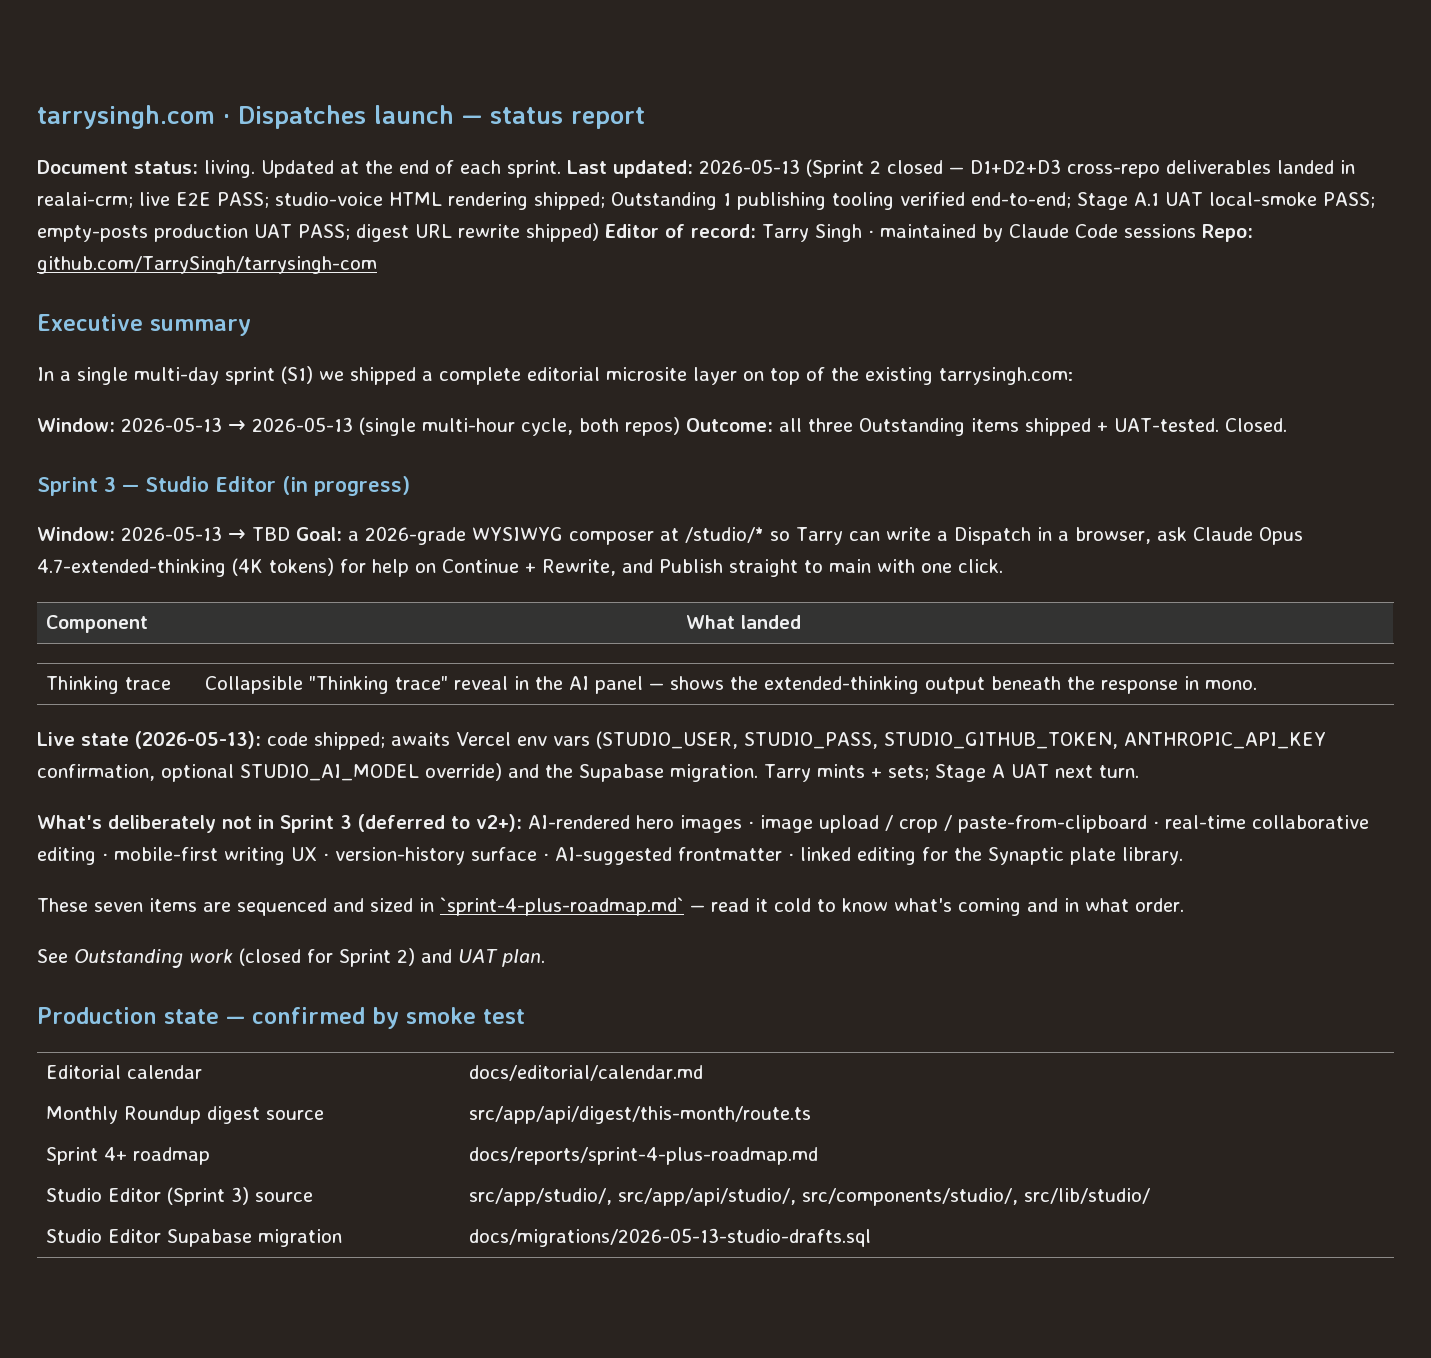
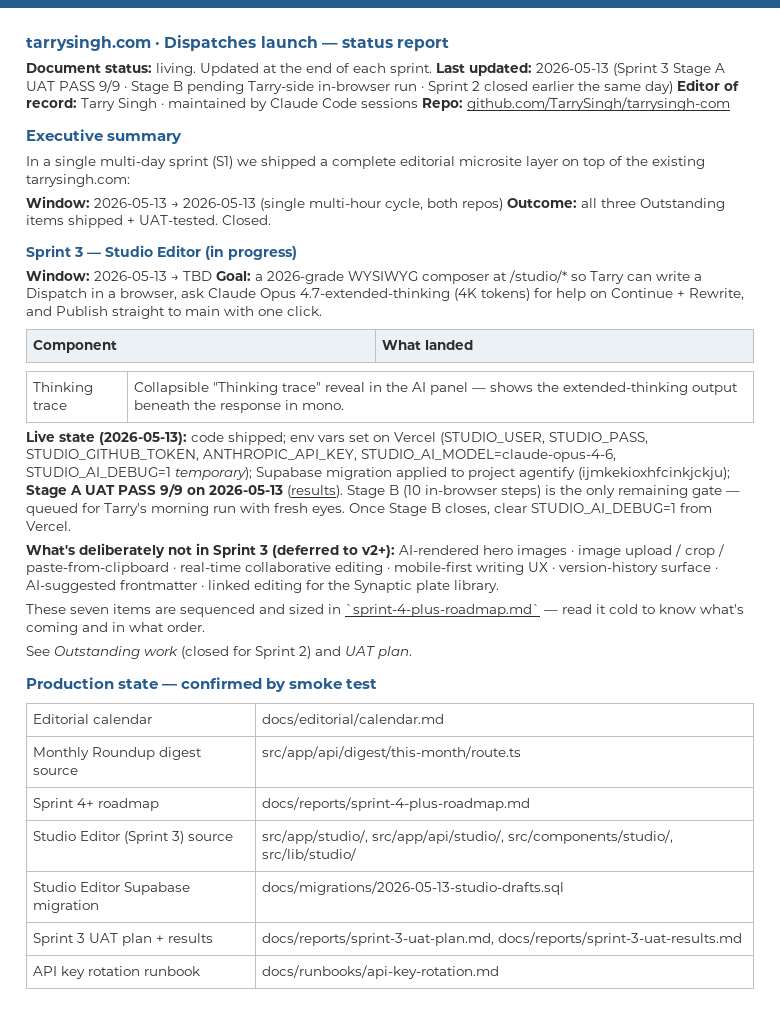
- Last updated: 2026-05-13 (Sprint 2 closed — D1+D2+D3 cross-repo deliverables landed in realai-crm; live E2E PASS; studio-voice HTML rendering shipped; Outstanding 1 publishing tooling verified end-to-end; Stage A.1 UAT local-smoke PASS; empty-posts production UAT PASS; digest URL rewrite shipped) Editor of record: Tarry Singh · maintained by Claude Code sessions Repo: github.com/TarrySingh/tarrysingh-com
+ Last updated: 2026-05-13 (Sprint 3 Stage A UAT PASS 9/9 · Stage B pending Tarry-side in-browser run · Sprint 2 closed earlier the same day) Editor of record: Tarry Singh · maintained by Claude Code sessions Repo: github.com/TarrySingh/tarrysingh-com
- Live state (2026-05-13): code shipped; awaits Vercel env vars (STUDIO_USER, STUDIO_PASS, STUDIO_GITHUB_TOKEN, ANTHROPIC_API_KEY confirmation, optional STUDIO_AI_MODEL override) and the Supabase migration. Tarry mints + sets; Stage A UAT next turn.
+ Live state (2026-05-13): code shipped; env vars set on Vercel (STUDIO_USER, STUDIO_PASS, STUDIO_GITHUB_TOKEN, ANTHROPIC_API_KEY, STUDIO_AI_MODEL=claude-opus-4-6, STUDIO_AI_DEBUG=1 temporary); Supabase migration applied to project agentify (ijmkekioxhfcinkjckju); Stage A UAT PASS 9/9 on 2026-05-13 (results). Stage B (10 in-browser steps) is the only remaining gate — queued for Tarry's morning run with fresh eyes. Once Stage B closes, clear STUDIO_AI_DEBUG=1 from Vercel.
+ Sprint 3 UAT plan + results | docs/reports/sprint-3-uat-plan.md, docs/reports/sprint-3-uat-results.md
+ API key rotation runbook | docs/runbooks/api-key-rotation.md

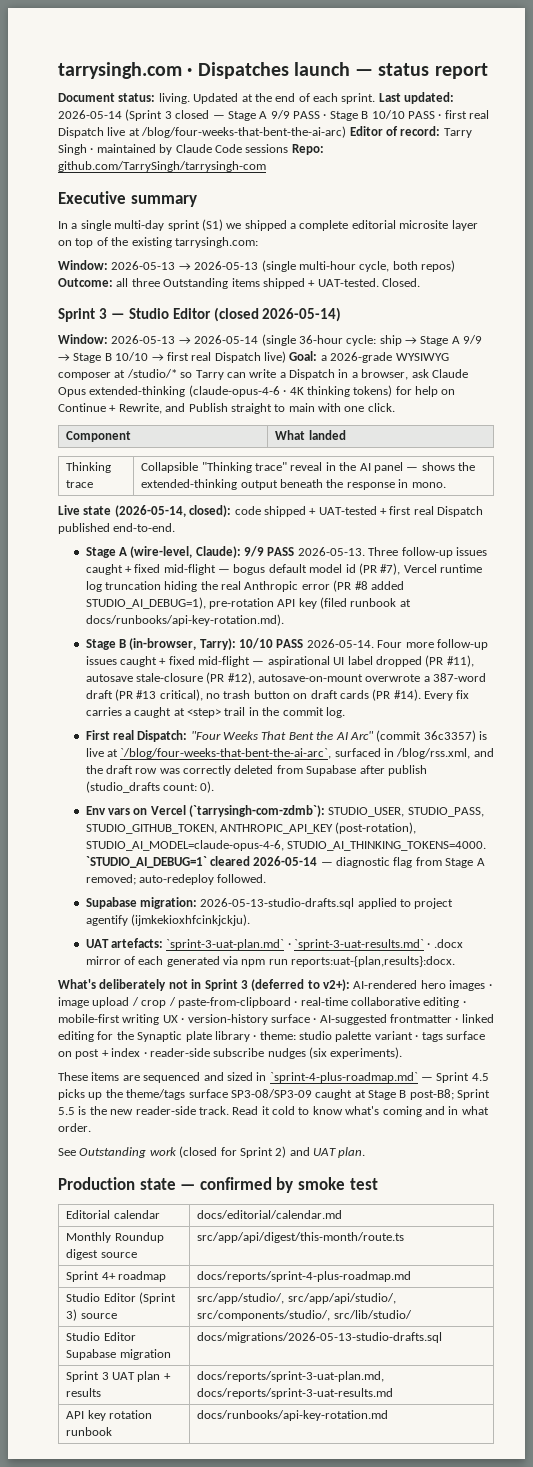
- Last updated: 2026-05-13 (Sprint 3 Stage A UAT PASS 9/9 · Stage B pending Tarry-side in-browser run · Sprint 2 closed earlier the same day) Editor of record: Tarry Singh · maintained by Claude Code sessions Repo: github.com/TarrySingh/tarrysingh-com
+ Last updated: 2026-05-14 (Sprint 3 closed — Stage A 9/9 PASS · Stage B 10/10 PASS · first real Dispatch live at /blog/four-weeks-that-bent-the-ai-arc) Editor of record: Tarry Singh · maintained by Claude Code sessions Repo: github.com/TarrySingh/tarrysingh-com
- Sprint 3 — Studio Editor (in progress)
- Window: 2026-05-13 → TBD Goal: a 2026-grade WYSIWYG composer at /studio/* so Tarry can write a Dispatch in a browser, ask Claude Opus 4.7-extended-thinking (4K tokens) for help on Continue + Rewrite, and Publish straight to main with one click.
+ Sprint 3 — Studio Editor (closed 2026-05-14)
+ Window: 2026-05-13 → 2026-05-14 (single 36-hour cycle: ship → Stage A 9/9 → Stage B 10/10 → first real Dispatch live) Goal: a 2026-grade WYSIWYG composer at /studio/* so Tarry can write a Dispatch in a browser, ask Claude Opus extended-thinking (claude-opus-4-6 · 4K thinking tokens) for help on Continue + Rewrite, and Publish straight to main with one click.
- Live state (2026-05-13): code shipped; env vars set on Vercel (STUDIO_USER, STUDIO_PASS, STUDIO_GITHUB_TOKEN, ANTHROPIC_API_KEY, STUDIO_AI_MODEL=claude-opus-4-6, STUDIO_AI_DEBUG=1 temporary); Supabase migration applied to project agentify (ijmkekioxhfcinkjckju); Stage A UAT PASS 9/9 on 2026-05-13 (results). Stage B (10 in-browser steps) is the only remaining gate — queued for Tarry's morning run with fresh eyes. Once Stage B closes, clear STUDIO_AI_DEBUG=1 from Vercel.
+ Live state (2026-05-14, closed): code shipped + UAT-tested + first real Dispatch published end-to-end.
+ Stage A (wire-level, Claude): 9/9 PASS 2026-05-13. Three follow-up issues caught + fixed mid-flight — bogus default model id (PR #7), Vercel runtime log truncation hiding the real Anthropic error (PR #8 added STUDIO_AI_DEBUG=1), pre-rotation API key (filed runbook at docs/runbooks/api-key-rotation.md).
+ Stage B (in-browser, Tarry): 10/10 PASS 2026-05-14. Four more follow-up issues caught + fixed mid-flight — aspirational UI label dropped (PR #11), autosave stale-closure (PR #12), autosave-on-mount overwrote a 387-word draft (PR #13 critical), no trash button on draft cards (PR #14). Every fix carries a caught at <step> trail in the commit log.
+ First real Dispatch: "Four Weeks That Bent the AI Arc" (commit 36c3357) is live at `/blog/four-weeks-that-bent-the-ai-arc`, surfaced in /blog/rss.xml, and the draft row was correctly deleted from Supabase after publish (studio_drafts count: 0).
+ Env vars on Vercel (`tarrysingh-com-zdmb`): STUDIO_USER, STUDIO_PASS, STUDIO_GITHUB_TOKEN, ANTHROPIC_API_KEY (post-rotation), STUDIO_AI_MODEL=claude-opus-4-6, STUDIO_AI_THINKING_TOKENS=4000. `STUDIO_AI_DEBUG=1` cleared 2026-05-14 — diagnostic flag from Stage A removed; auto-redeploy followed.
+ Supabase migration: 2026-05-13-studio-drafts.sql applied to project agentify (ijmkekioxhfcinkjckju).
+ UAT artefacts: `sprint-3-uat-plan.md` · `sprint-3-uat-results.md` · .docx mirror of each generated via npm run reports:uat-{plan,results}:docx.
- What's deliberately not in Sprint 3 (deferred to v2+): AI-rendered hero images · image upload / crop / paste-from-clipboard · real-time collaborative editing · mobile-first writing UX · version-history surface · AI-suggested frontmatter · linked editing for the Synaptic plate library.
+ What's deliberately not in Sprint 3 (deferred to v2+): AI-rendered hero images · image upload / crop / paste-from-clipboard · real-time collaborative editing · mobile-first writing UX · version-history surface · AI-suggested frontmatter · linked editing for the Synaptic plate library · theme: studio palette variant · tags surface on post + index · reader-side subscribe nudges (six experiments).
- These seven items are sequenced and sized in `sprint-4-plus-roadmap.md` — read it cold to know what's coming and in what order.
+ These items are sequenced and sized in `sprint-4-plus-roadmap.md` — Sprint 4.5 picks up the theme/tags surface SP3-08/SP3-09 caught at Stage B post-B8; Sprint 5.5 is the new reader-side track. Read it cold to know what's coming and in what order.

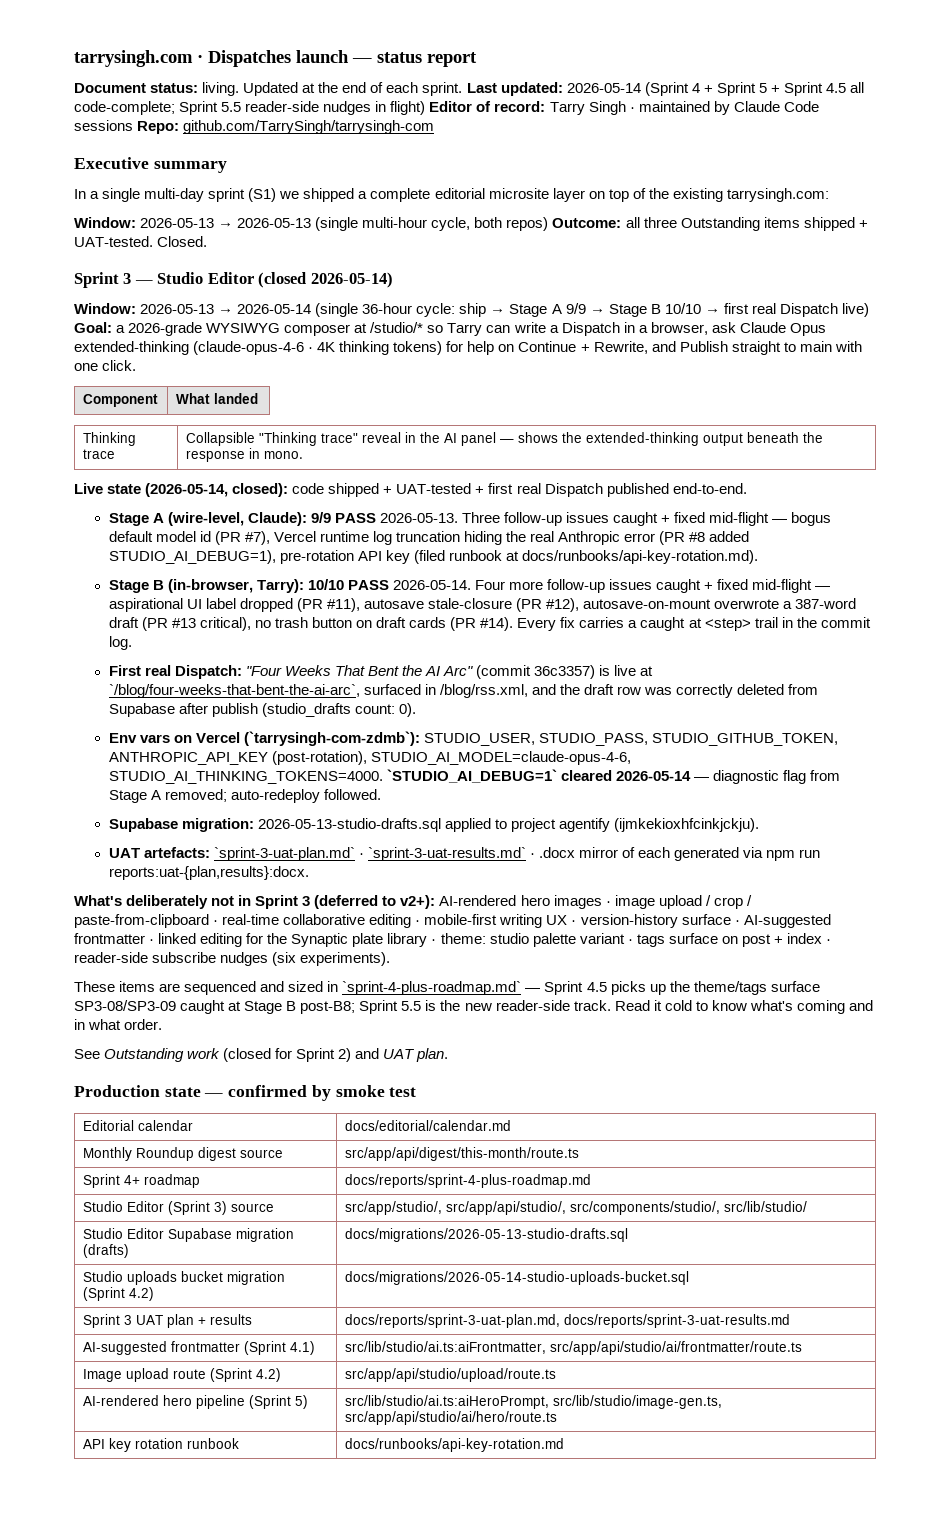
- Last updated: 2026-05-14 (Sprint 3 closed — Stage A 9/9 PASS · Stage B 10/10 PASS · first real Dispatch live at /blog/four-weeks-that-bent-the-ai-arc) Editor of record: Tarry Singh · maintained by Claude Code sessions Repo: github.com/TarrySingh/tarrysingh-com
+ Last updated: 2026-05-14 (Sprint 4 + Sprint 5 + Sprint 4.5 all code-complete; Sprint 5.5 reader-side nudges in flight) Editor of record: Tarry Singh · maintained by Claude Code sessions Repo: github.com/TarrySingh/tarrysingh-com
- Studio Editor Supabase migration | docs/migrations/2026-05-13-studio-drafts.sql
+ Studio Editor Supabase migration (drafts) | docs/migrations/2026-05-13-studio-drafts.sql
+ Studio uploads bucket migration (Sprint 4.2) | docs/migrations/2026-05-14-studio-uploads-bucket.sql
+ AI-suggested frontmatter (Sprint 4.1) | src/lib/studio/ai.ts:aiFrontmatter, src/app/api/studio/ai/frontmatter/route.ts
+ Image upload route (Sprint 4.2) | src/app/api/studio/upload/route.ts
+ AI-rendered hero pipeline (Sprint 5) | src/lib/studio/ai.ts:aiHeroPrompt, src/lib/studio/image-gen.ts, src/app/api/studio/ai/hero/route.ts

